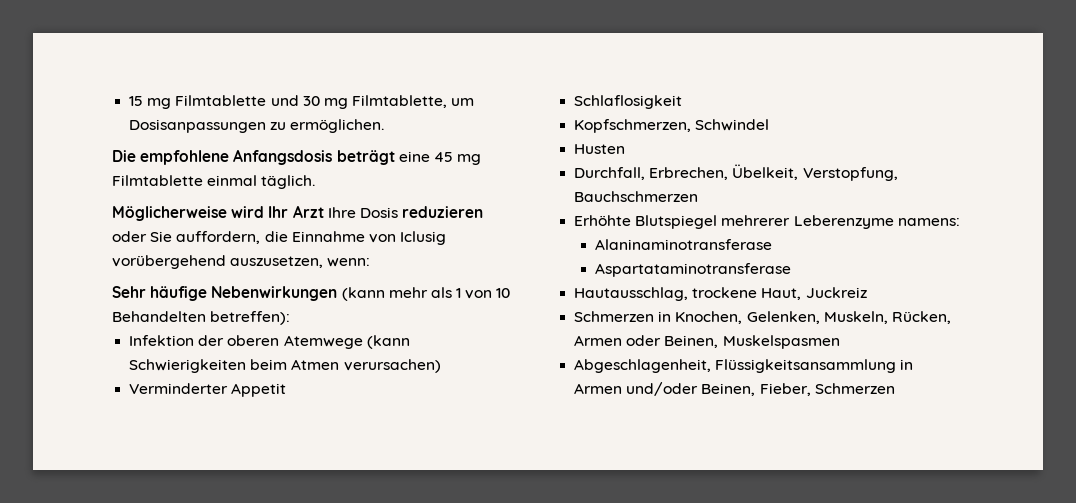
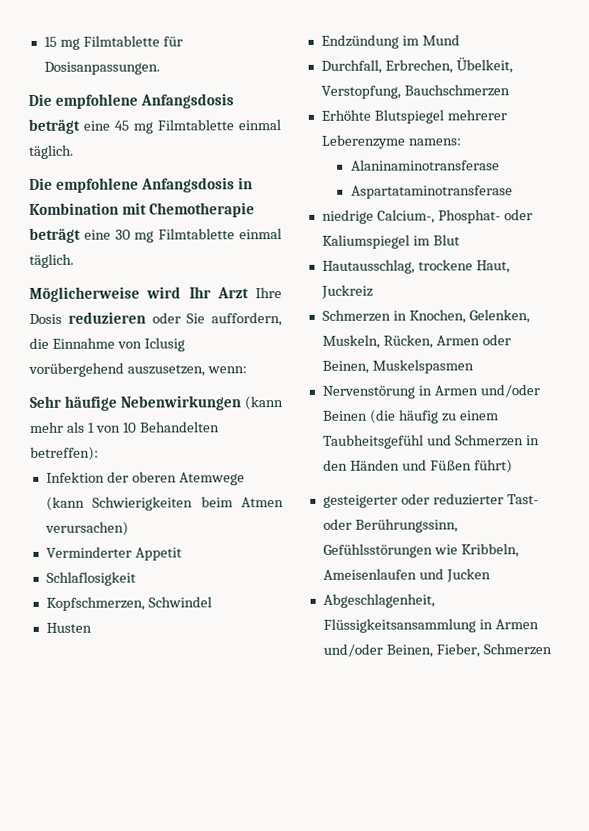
- 15 mg Filmtablette und 30 mg Filmtablette, um Dosisanpassungen zu ermöglichen.
+ 15 mg Filmtablette für Dosisanpassungen.
+ Die empfohlene Anfangsdosis in Kombination mit Chemotherapie beträgt eine 30 mg Filmtablette einmal täglich.
+ Endzündung im Mund
+ niedrige Calcium-, Phosphat- oder Kaliumspiegel im Blut
+ Nervenstörung in Armen und/oder Beinen (die häufig zu einem Taubheitsgefühl und Schmerzen in den Händen und Füßen führt)
+ gesteigerter oder reduzierter Tast- oder Berührungssinn, Gefühlsstörungen wie Kribbeln, Ameisenlaufen und Jucken

